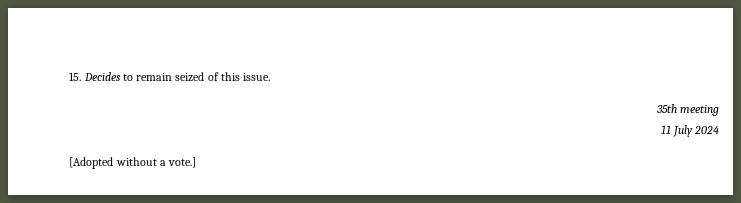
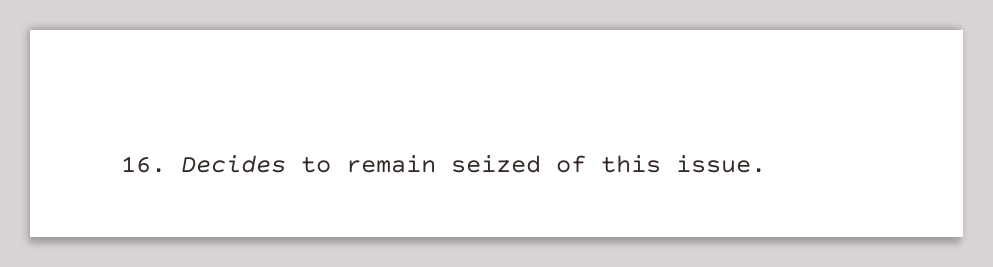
- 15. Decides to remain seized of this issue.
+ 16. Decides to remain seized of this issue.
- 35th meeting
- 11 July 2024
- [Adopted without a vote.]

